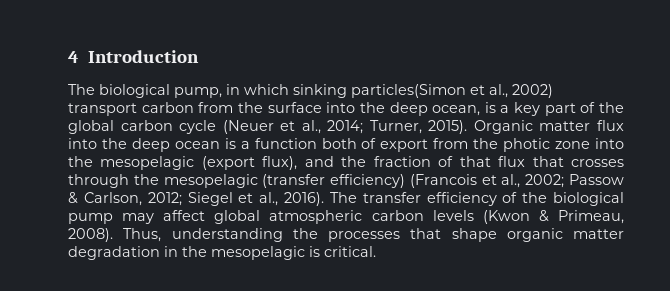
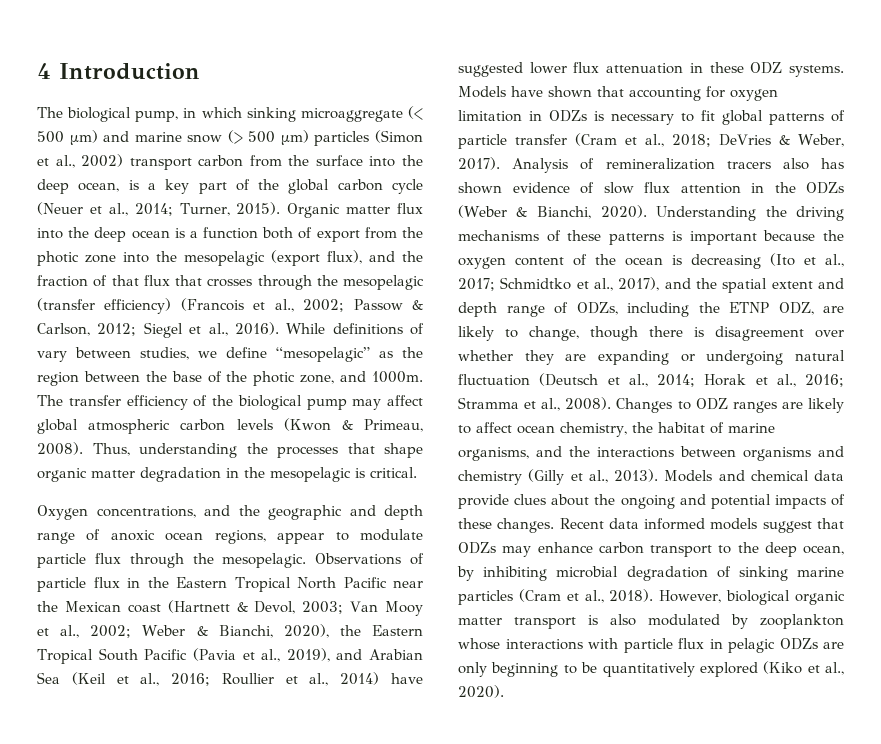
- The biological pump, in which sinking particles(Simon et al., 2002) transport carbon from the surface into the deep ocean, is a key part of the global carbon cycle (Neuer et al., 2014; Turner, 2015).
+ The biological pump, in which sinking microaggregate (< 500 μm) and marine snow (> 500 μm) particles (Simon et al., 2002) transport carbon from the surface into the deep ocean, is a key part of the global carbon cycle (Neuer et al., 2014; Turner, 2015).
+ While definitions of vary between studies, we define “mesopelagic” as the region between the base of the photic zone, and 1000m.
+ Oxygen concentrations, and the geographic and depth range of anoxic ocean regions, appear to modulate particle flux through the mesopelagic. Observations of particle flux in the Eastern Tropical North Pacific near the Mexican coast (Hartnett & Devol, 2003; Van Mooy et al., 2002; Weber & Bianchi, 2020), the Eastern Tropical South Pacific (Pavia et al., 2019), and Arabian Sea (Keil et al., 2016; Roullier et al., 2014) have suggested lower flux attenuation in these ODZ systems. Models have shown that accounting for oxygen limitation in ODZs is necessary to fit global patterns of particle transfer (Cram et al., 2018; DeVries & Weber, 2017). Analysis of remineralization tracers also has shown evidence of slow flux attention in the ODZs (Weber & Bianchi, 2020). Understanding the driving mechanisms of these patterns is important because the oxygen content of the ocean is decreasing (Ito et al., 2017; Schmidtko et al., 2017), and the spatial extent and depth range of ODZs, including the ETNP ODZ, are likely to change, though there is disagreement over whether they are expanding or undergoing natural fluctuation (Deutsch et al., 2014; Horak et al., 2016; Stramma et al., 2008). Changes to ODZ ranges are likely to affect ocean chemistry, the habitat of marine organisms, and the interactions between organisms and chemistry (Gilly et al., 2013). Models and chemical data provide clues about the ongoing and potential impacts of these changes. Recent data informed models suggest that ODZs may enhance carbon transport to the deep ocean, by inhibiting microbial degradation of sinking marine particles (Cram et al., 2018). However, biological organic matter transport is also modulated by zooplankton whose interactions with particle flux in pelagic ODZs are only beginning to be quantitatively explored (Kiko et al., 2020).

